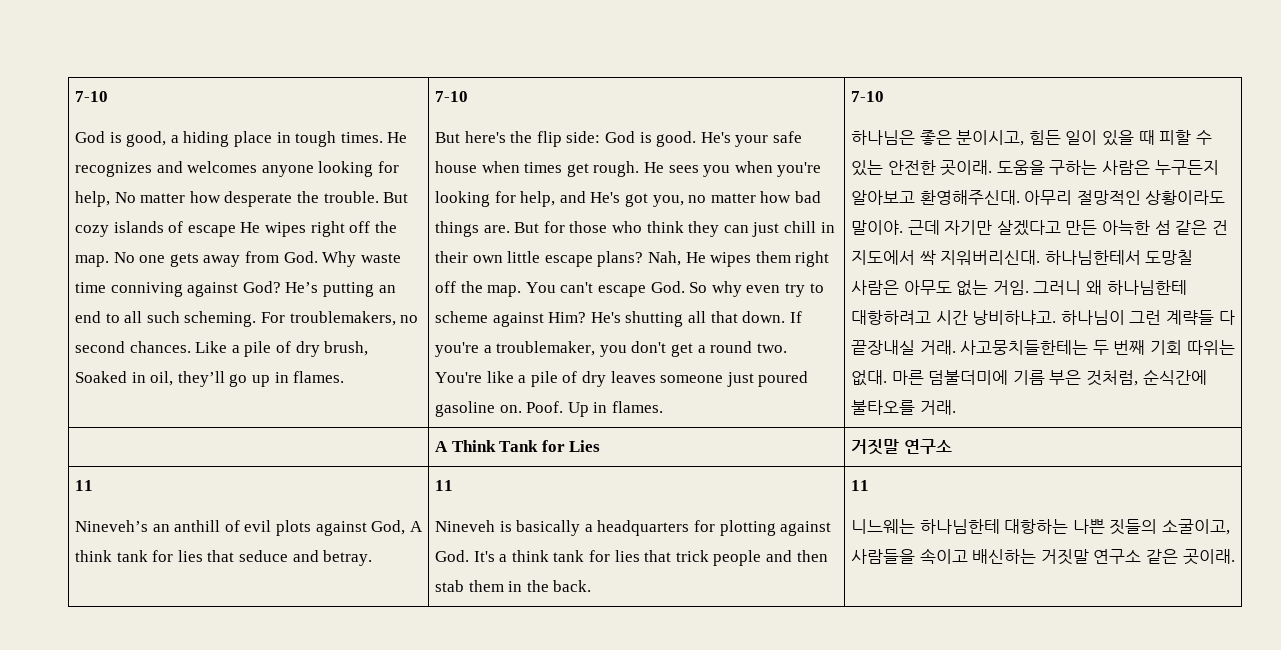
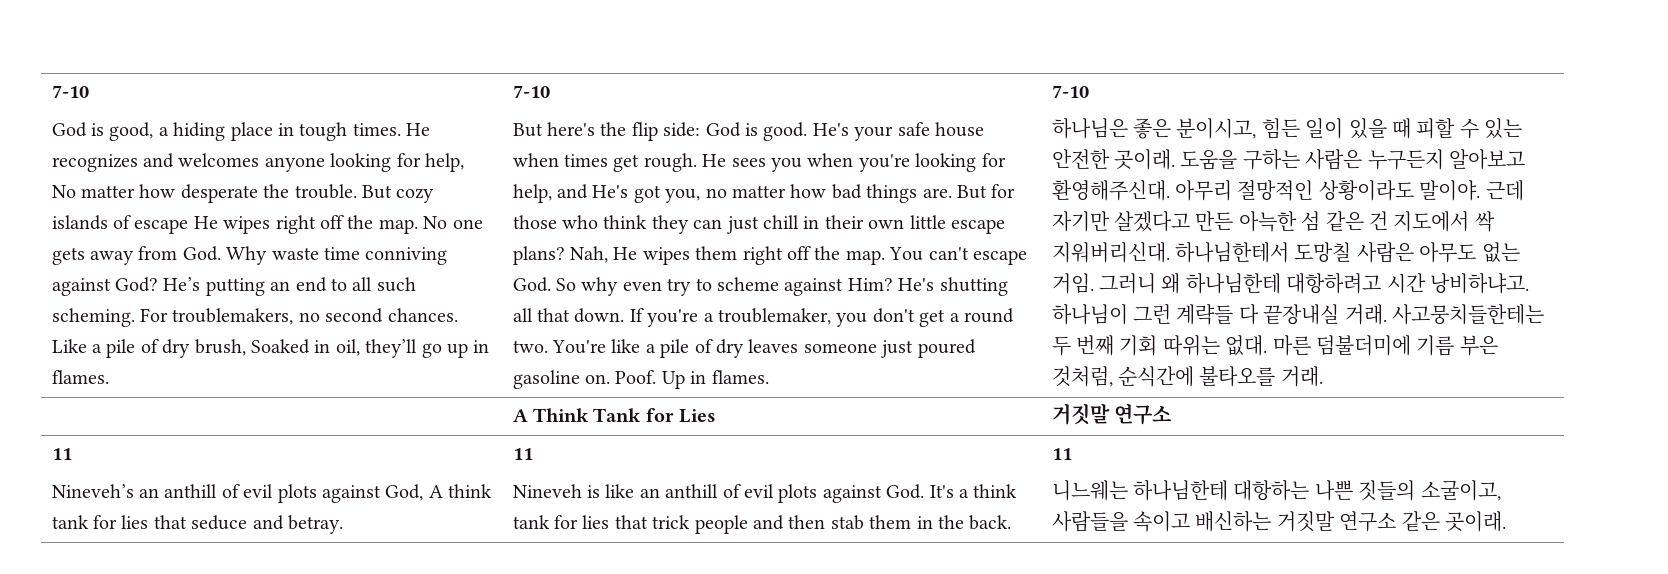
- Nineveh is basically a headquarters for plotting against God. It's a think tank for lies that trick people and then stab them in the back.
+ Nineveh is like an anthill of evil plots against God. It's a think tank for lies that trick people and then stab them in the back.

